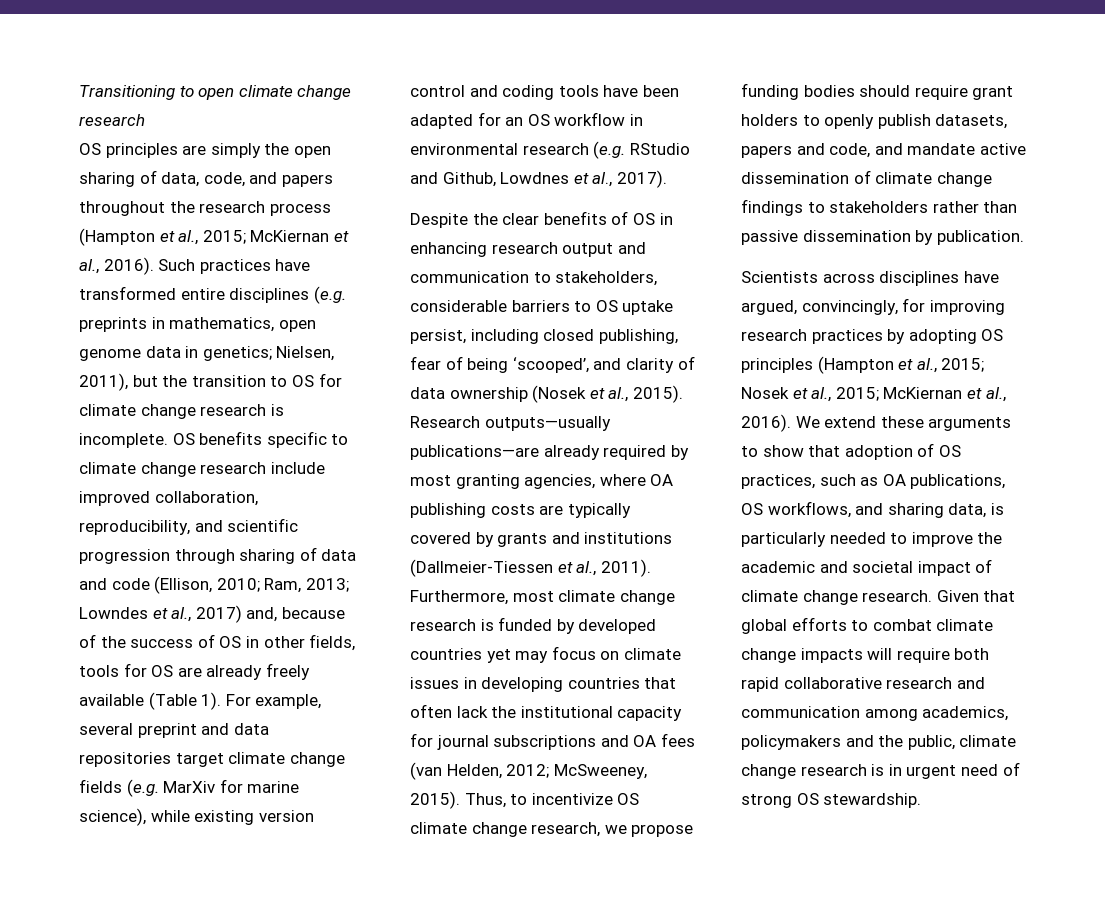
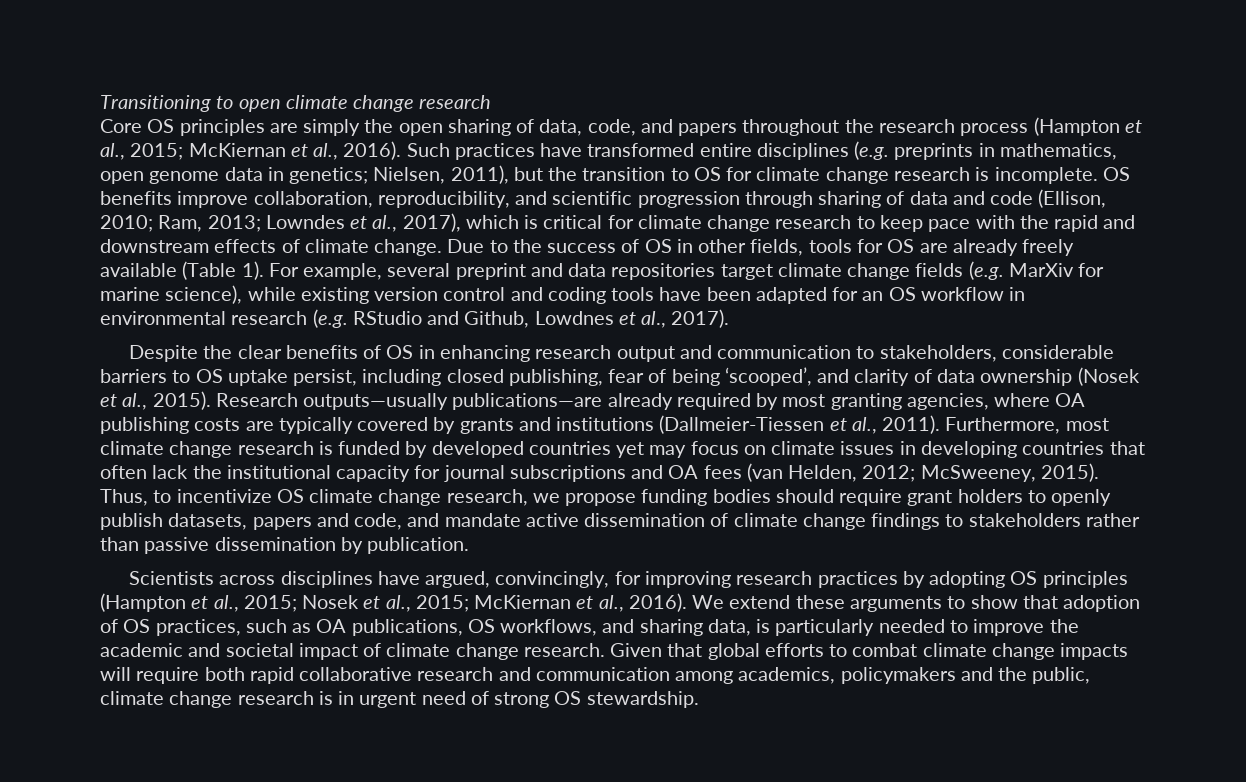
- OS principles are simply the open sharing of data, code, and papers throughout the research process (Hampton et al., 2015; McKiernan et al., 2016).
+ Core OS principles are simply the open sharing of data, code, and papers throughout the research process (Hampton et al., 2015; McKiernan et al., 2016).
- OS benefits specific to climate change research include improved collaboration, reproducibility, and scientific progression through sharing of data and code (Ellison, 2010; Ram, 2013; Lowndes et al., 2017) and, because of the success of OS in other fields, tools for OS are already freely available (Table 1).
+ OS benefits improve collaboration, reproducibility, and scientific progression through sharing of data and code (Ellison, 2010; Ram, 2013; Lowndes et al., 2017), which is critical for climate change research to keep pace with the rapid and downstream effects of climate change. Due to the success of OS in other fields, tools for OS are already freely available (Table 1).

